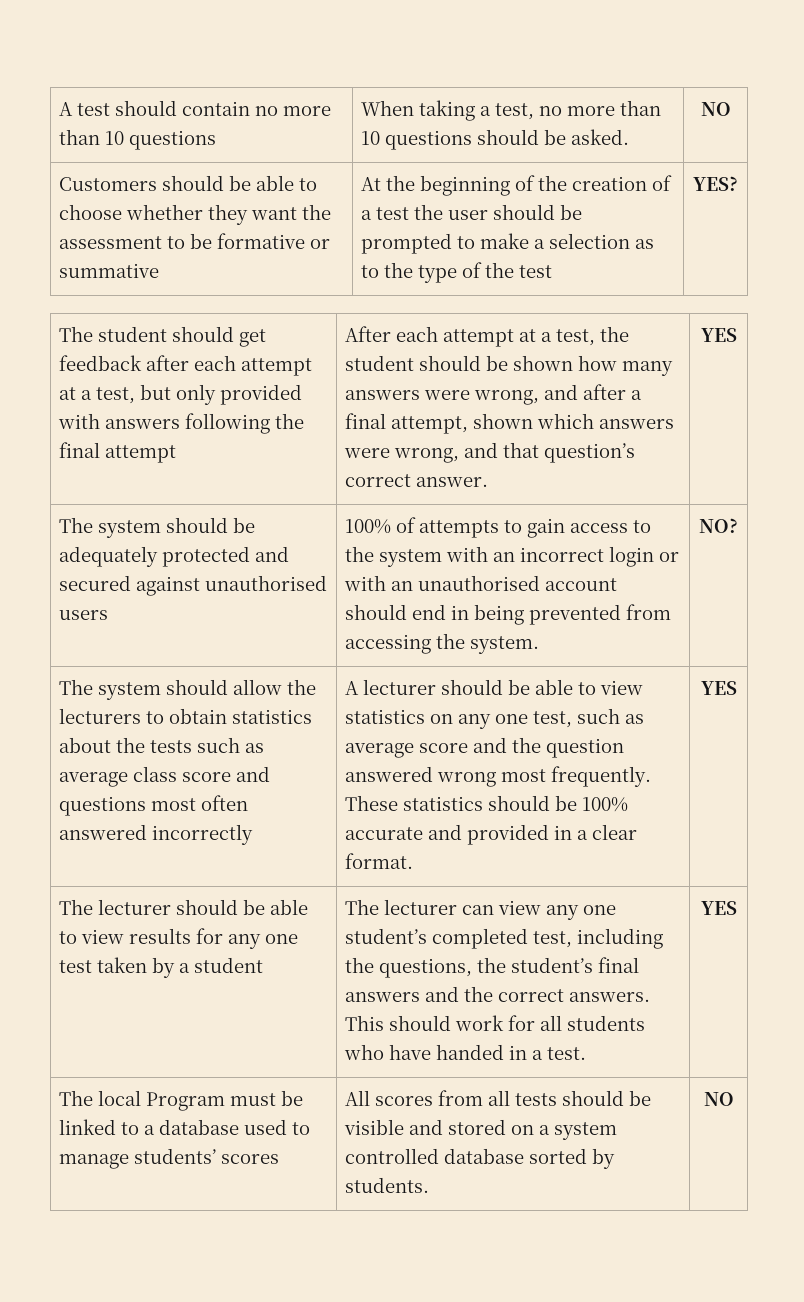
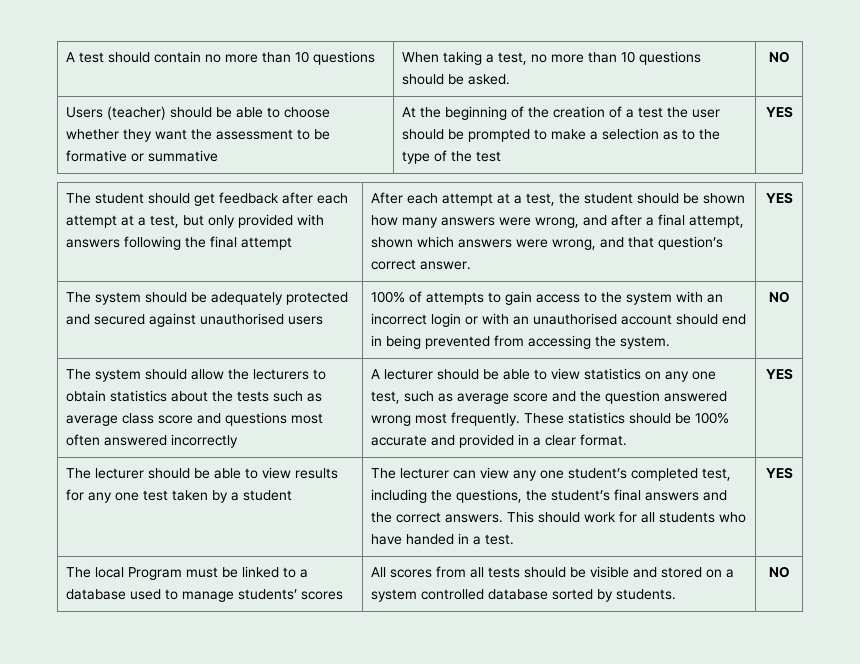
- Customers should be able to choose whether they want the assessment to be formative or summative
+ Users (teacher) should be able to choose whether they want the assessment to be formative or summative
- At the beginning of the creation of a test the user should be prompted to make a selection as to the type of the test | YES?
+ At the beginning of the creation of a test the user should be prompted to make a selection as to the type of the test | YES
- The system should be adequately protected and secured against unauthorised users | 100% of attempts to gain access to the system with an incorrect login or with an unauthorised account should end in being prevented from accessing the system. | NO?
+ The system should be adequately protected and secured against unauthorised users | 100% of attempts to gain access to the system with an incorrect login or with an unauthorised account should end in being prevented from accessing the system. | NO

